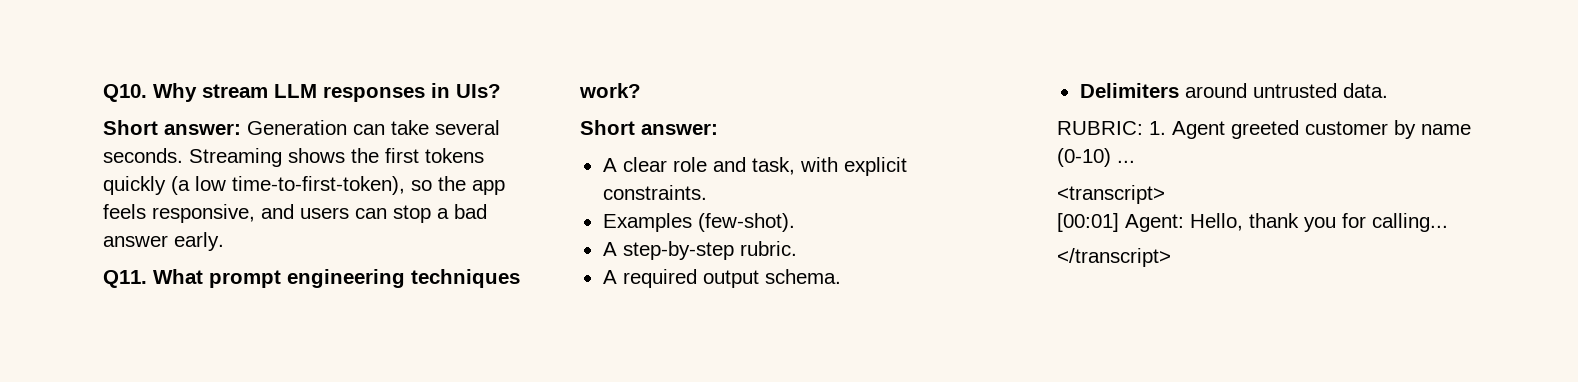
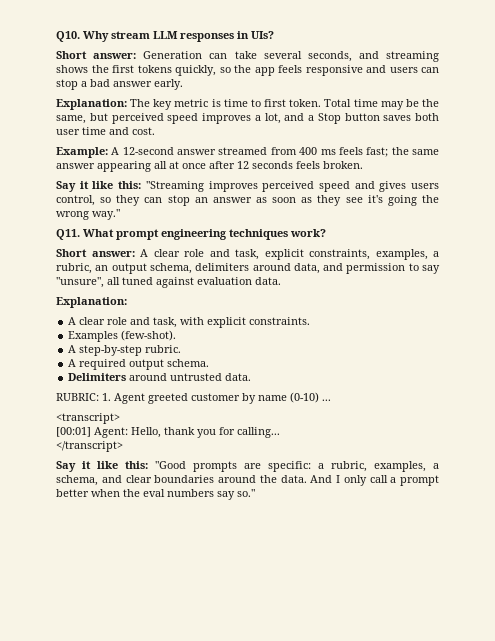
- Short answer: Generation can take several seconds. Streaming shows the first tokens quickly (a low time-to-first-token), so the app feels responsive, and users can stop a bad answer early.
+ Short answer: Generation can take several seconds, and streaming shows the first tokens quickly, so the app feels responsive and users can stop a bad answer early.
+ Explanation: The key metric is time to first token. Total time may be the same, but perceived speed improves a lot, and a Stop button saves both user time and cost.
+ Example: A 12-second answer streamed from 400 ms feels fast; the same answer appearing all at once after 12 seconds feels broken.
+ Say it like this: "Streaming improves perceived speed and gives users control, so they can stop an answer as soon as they see it's going the wrong way."
  Q11. What prompt engineering techniques work?
- Short answer:
+ Short answer: A clear role and task, explicit constraints, examples, a rubric, an output schema, delimiters around data, and permission to say "unsure", all tuned against evaluation data.
+ Explanation:
+ Say it like this: "Good prompts are specific: a rubric, examples, a schema, and clear boundaries around the data. And I only call a prompt better when the eval numbers say so."

